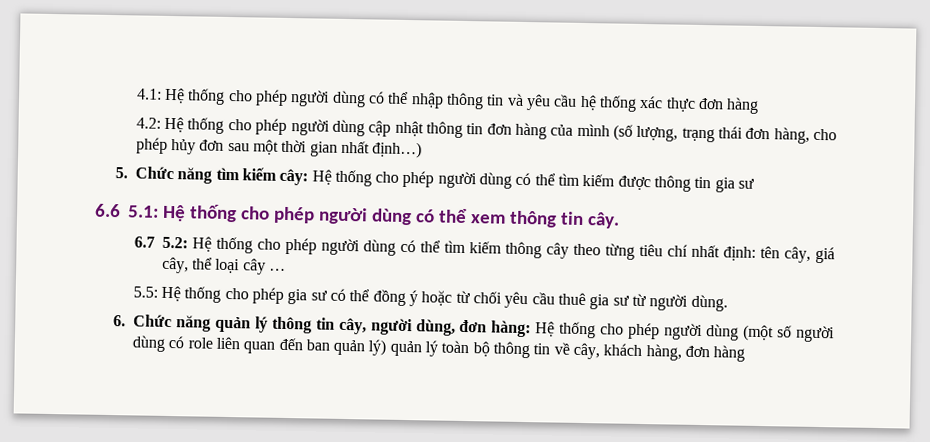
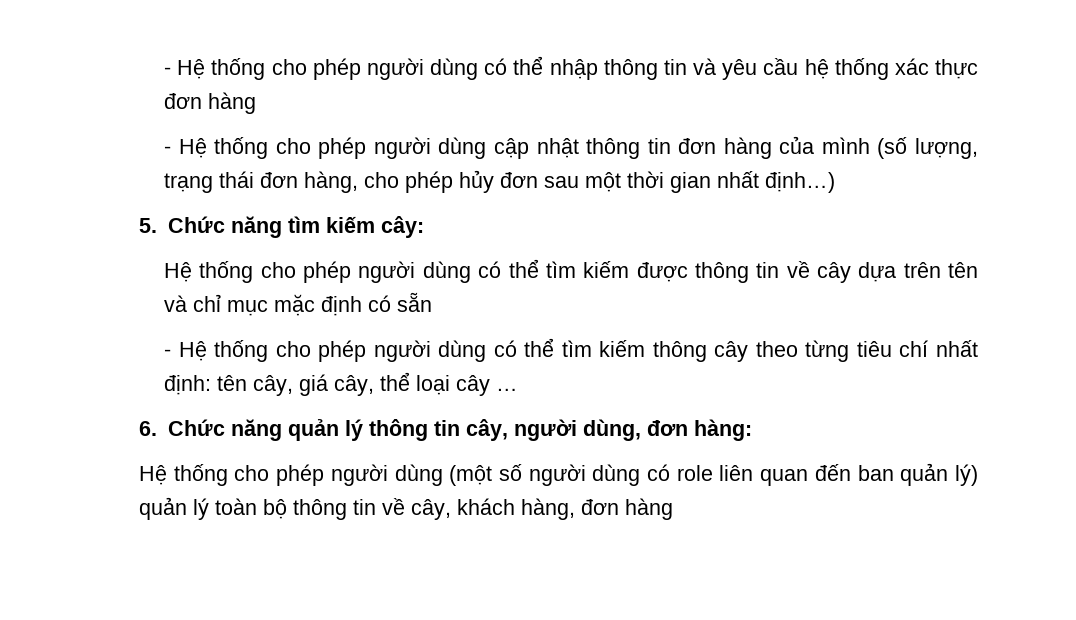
- 4.1: Hệ thống cho phép người dùng có thể nhập thông tin và yêu cầu hệ thống xác thực đơn hàng
+ - Hệ thống cho phép người dùng có thể nhập thông tin và yêu cầu hệ thống xác thực đơn hàng
- 4.2: Hệ thống cho phép người dùng cập nhật thông tin đơn hàng của mình (số lượng, trạng thái đơn hàng, cho phép hủy đơn sau một thời gian nhất định…)
+ - Hệ thống cho phép người dùng cập nhật thông tin đơn hàng của mình (số lượng, trạng thái đơn hàng, cho phép hủy đơn sau một thời gian nhất định…)
- 5. Chức năng tìm kiếm cây: Hệ thống cho phép người dùng có thể tìm kiếm được thông tin gia sư
- 6.6 5.1: Hệ thống cho phép người dùng có thể xem thông tin cây.
- 6.7 5.2: Hệ thống cho phép người dùng có thể tìm kiếm thông cây theo từng tiêu chí nhất định: tên cây, giá cây, thể loại cây …
+ 5. Chức năng tìm kiếm cây:
+ Hệ thống cho phép người dùng có thể tìm kiếm được thông tin về cây dựa trên tên và chỉ mục mặc định có sẵn
+ - Hệ thống cho phép người dùng có thể tìm kiếm thông cây theo từng tiêu chí nhất định: tên cây, giá cây, thể loại cây …
- 5.5: Hệ thống cho phép gia sư có thể đồng ý hoặc từ chối yêu cầu thuê gia sư từ người dùng.
- 6. Chức năng quản lý thông tin cây, người dùng, đơn hàng: Hệ thống cho phép người dùng (một số người dùng có role liên quan đến ban quản lý) quản lý toàn bộ thông tin về cây, khách hàng, đơn hàng
+ 6. Chức năng quản lý thông tin cây, người dùng, đơn hàng:
+ Hệ thống cho phép người dùng (một số người dùng có role liên quan đến ban quản lý) quản lý toàn bộ thông tin về cây, khách hàng, đơn hàng

